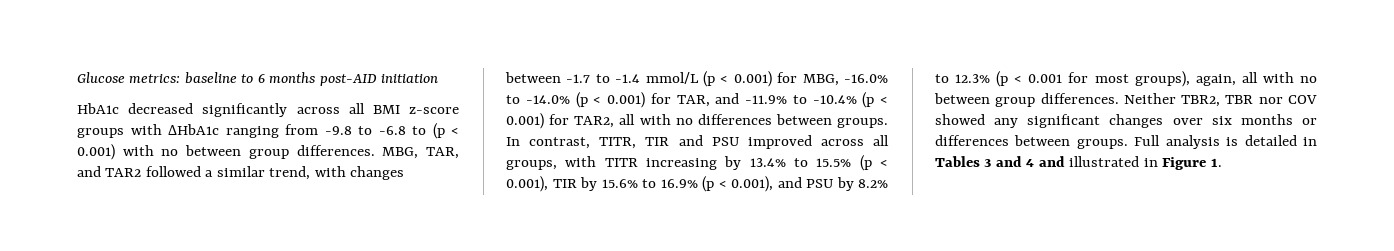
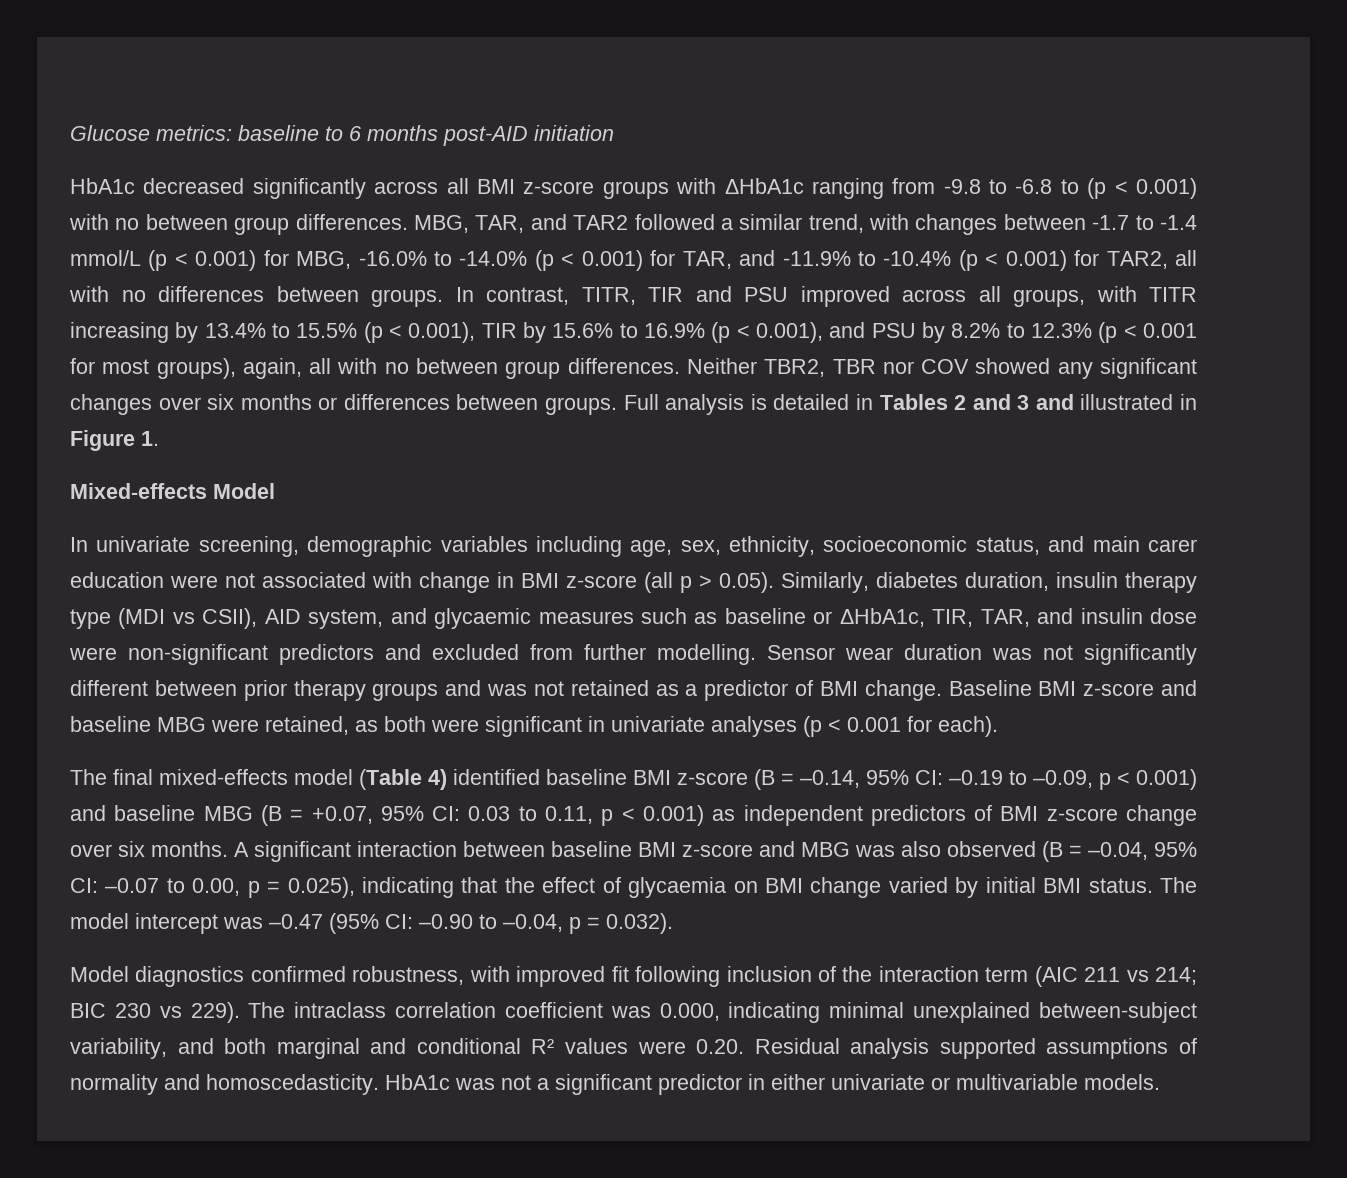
- Full analysis is detailed in Tables 3 and 4 and illustrated in Figure 1.
+ Full analysis is detailed in Tables 2 and 3 and illustrated in Figure 1.
+ Mixed-effects Model
+ In univariate screening, demographic variables including age, sex, ethnicity, socioeconomic status, and main carer education were not associated with change in BMI z-score (all p > 0.05). Similarly, diabetes duration, insulin therapy type (MDI vs CSII), AID system, and glycaemic measures such as baseline or ΔHbA1c, TIR, TAR, and insulin dose were non-significant predictors and excluded from further modelling. Sensor wear duration was not significantly different between prior therapy groups and was not retained as a predictor of BMI change. Baseline BMI z-score and baseline MBG were retained, as both were significant in univariate analyses (p < 0.001 for each).
+ The final mixed-effects model (Table 4) identified baseline BMI z-score (B = –0.14, 95% CI: –0.19 to –0.09, p < 0.001) and baseline MBG (B = +0.07, 95% CI: 0.03 to 0.11, p < 0.001) as independent predictors of BMI z-score change over six months. A significant interaction between baseline BMI z-score and MBG was also observed (B = –0.04, 95% CI: –0.07 to 0.00, p = 0.025), indicating that the effect of glycaemia on BMI change varied by initial BMI status. The model intercept was –0.47 (95% CI: –0.90 to –0.04, p = 0.032).
+ Model diagnostics confirmed robustness, with improved fit following inclusion of the interaction term (AIC 211 vs 214; BIC 230 vs 229). The intraclass correlation coefficient was 0.000, indicating minimal unexplained between-subject variability, and both marginal and conditional R² values were 0.20. Residual analysis supported assumptions of normality and homoscedasticity. HbA1c was not a significant predictor in either univariate or multivariable models.

